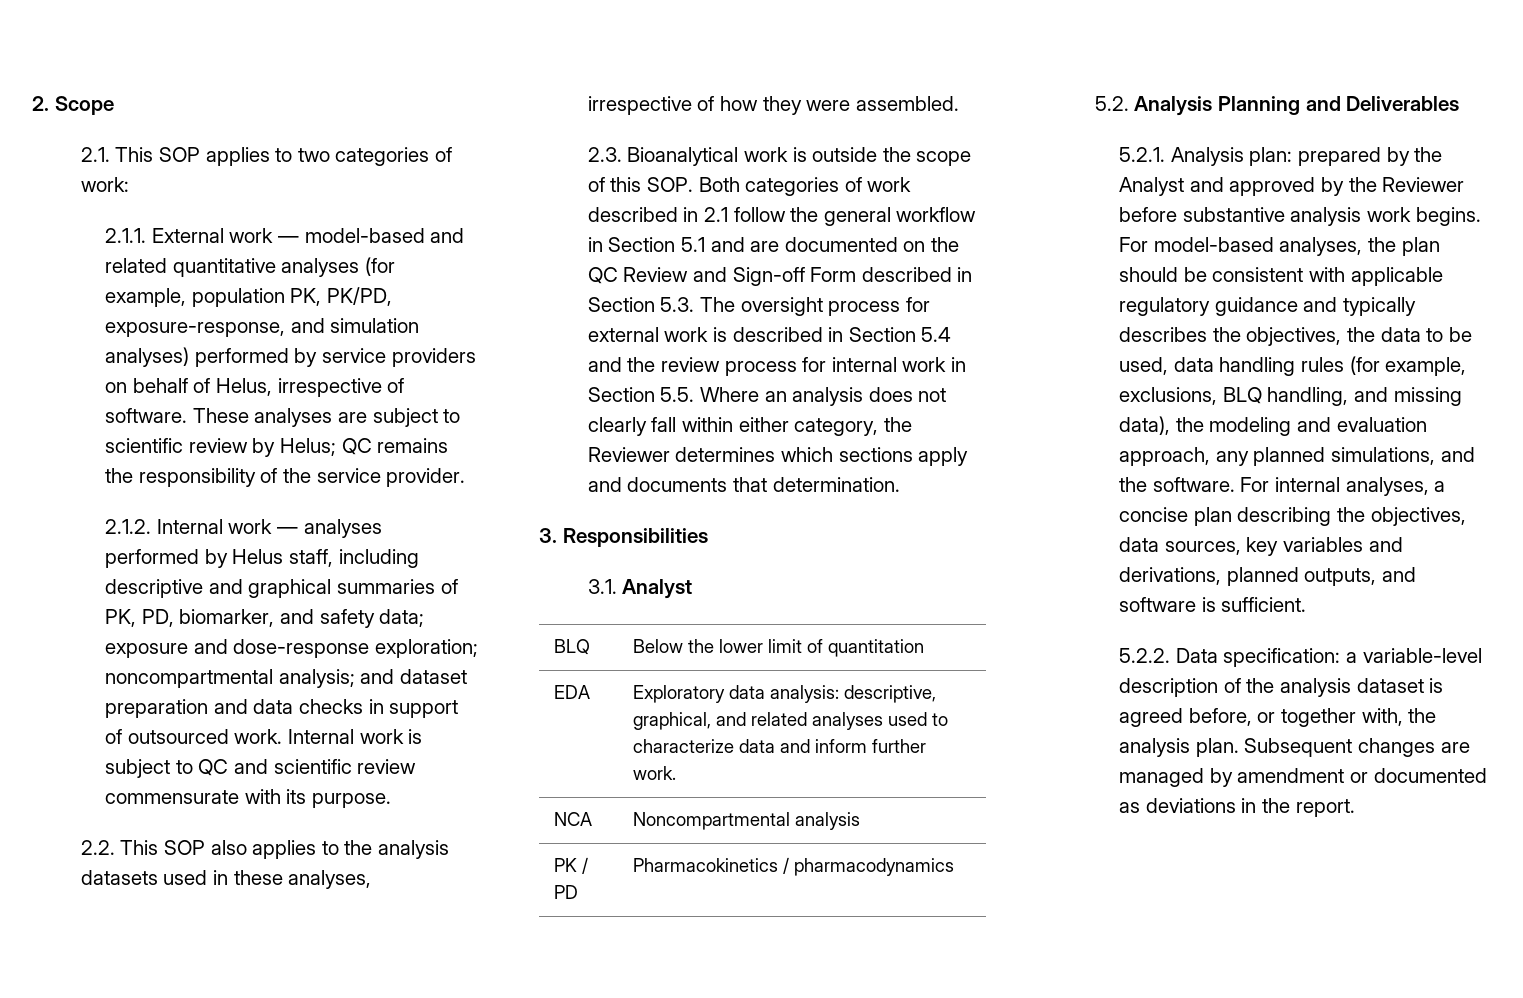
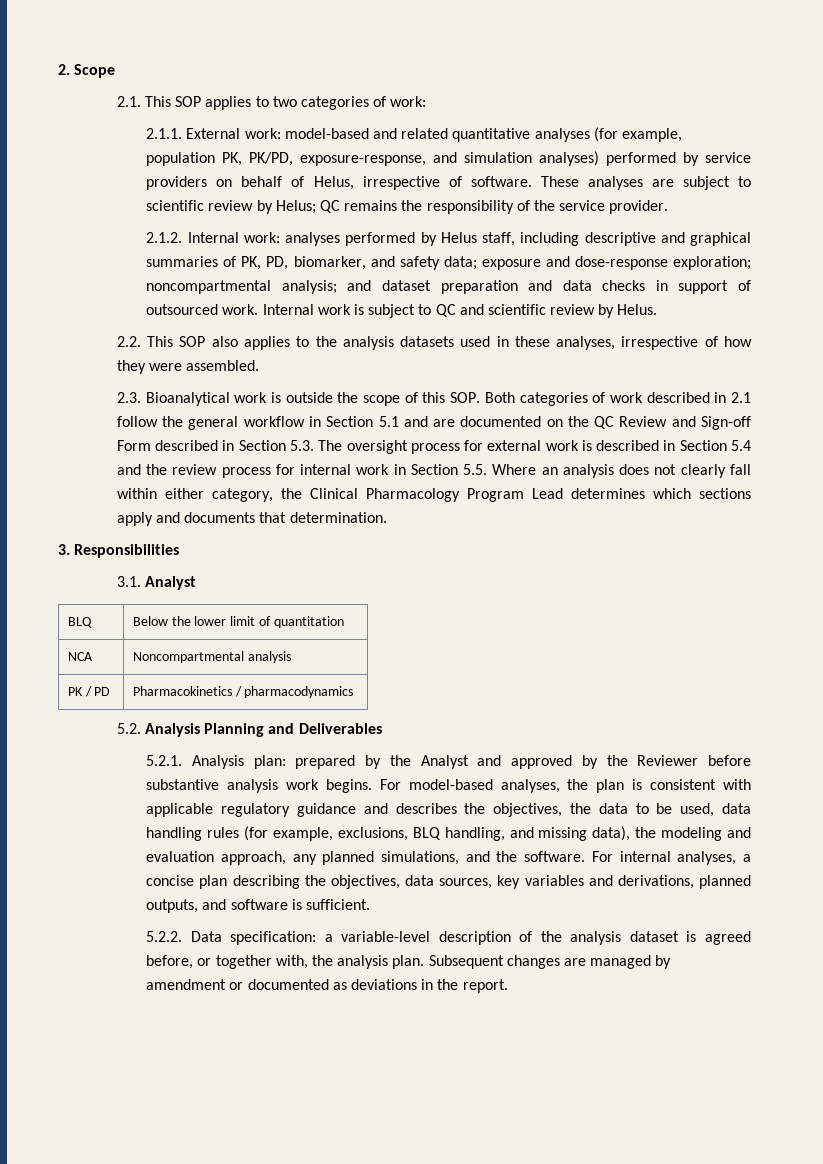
- 2.1.1. External work — model-based and related quantitative analyses (for example, population PK, PK/PD, exposure-response, and simulation analyses) performed by service providers on behalf of Helus, irrespective of software.
+ 2.1.1. External work: model-based and related quantitative analyses (for example, population PK, PK/PD, exposure-response, and simulation analyses) performed by service providers on behalf of Helus, irrespective of software.
- 2.1.2. Internal work — analyses performed by Helus staff, including descriptive and graphical summaries of PK, PD, biomarker, and safety data; exposure and dose-response exploration; noncompartmental analysis; and dataset preparation and data checks in support of outsourced work.
+ 2.1.2. Internal work: analyses performed by Helus staff, including descriptive and graphical summaries of PK, PD, biomarker, and safety data; exposure and dose-response exploration; noncompartmental analysis; and dataset preparation and data checks in support of outsourced work.
- Internal work is subject to QC and scientific review commensurate with its purpose.
+ Internal work is subject to QC and scientific review by Helus.
- 2.3. Bioanalytical work is outside the scope of this SOP. Both categories of work described in 2.1 follow the general workflow in Section 5.1 and are documented on the QC Review and Sign-off Form described in Section 5.3. The oversight process for external work is described in Section 5.4 and the review process for internal work in Section 5.5. Where an analysis does not clearly fall within either category, the Reviewer determines which sections apply and documents that determination.
+ 2.3. Bioanalytical work is outside the scope of this SOP. Both categories of work described in 2.1 follow the general workflow in Section 5.1 and are documented on the QC Review and Sign-off Form described in Section 5.3. The oversight process for external work is described in Section 5.4 and the review process for internal work in Section 5.5. Where an analysis does not clearly fall within either category, the Clinical Pharmacology Program Lead determines which sections apply and documents that determination.
- EDA | Exploratory data analysis: descriptive, graphical, and related analyses used to characterize data and inform further work.
- For model-based analyses, the plan should be consistent with applicable regulatory guidance and typically describes the objectives, the data to be used, data handling rules (for example, exclusions, BLQ handling, and missing data), the modeling and evaluation approach, any planned simulations, and the software.
+ For model-based analyses, the plan is consistent with applicable regulatory guidance and describes the objectives, the data to be used, data handling rules (for example, exclusions, BLQ handling, and missing data), the modeling and evaluation approach, any planned simulations, and the software.

